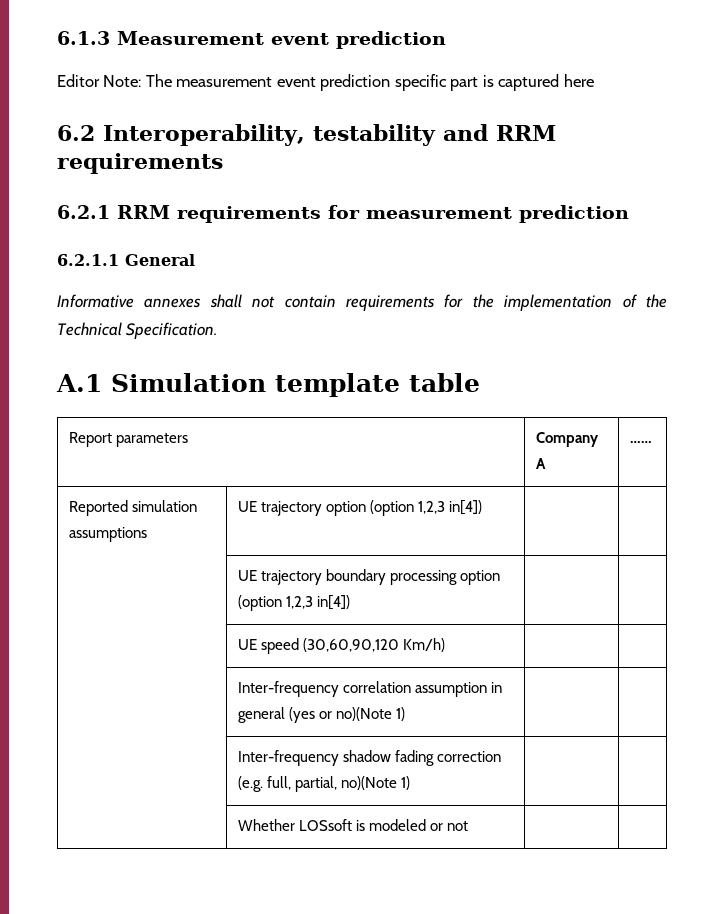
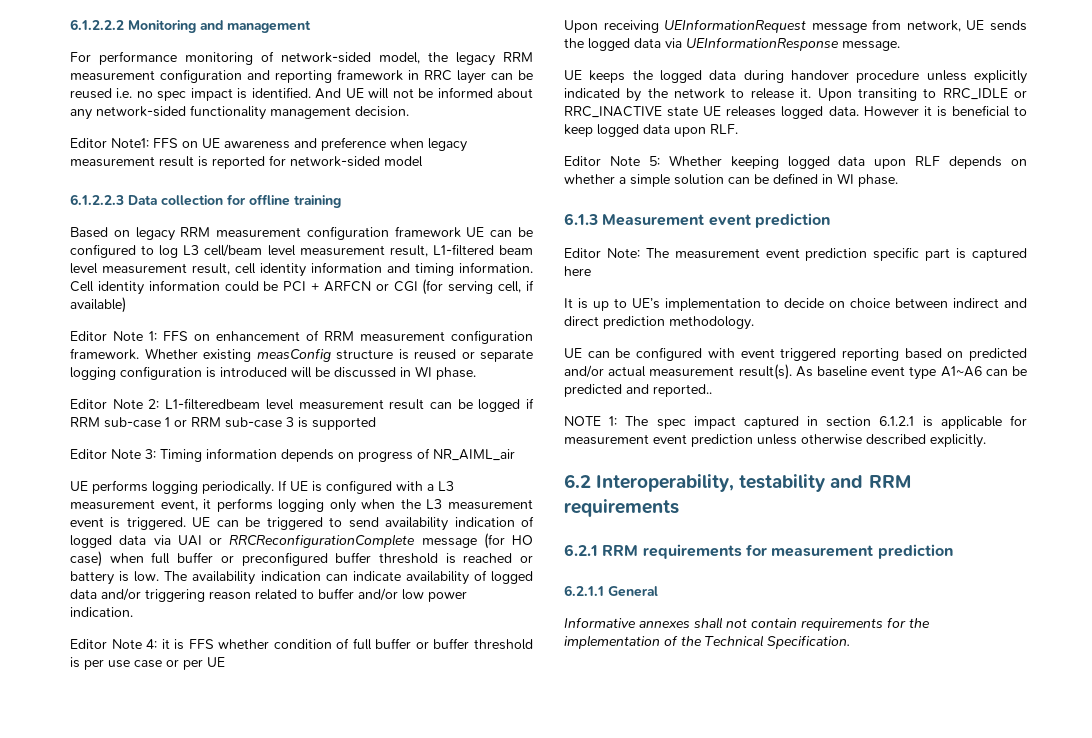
+ 6.1.2.2.2 Monitoring and management
+ For performance monitoring of network-sided model, the legacy RRM measurement configuration and reporting framework in RRC layer can be reused i.e. no spec impact is identified. And UE will not be informed about any network-sided functionality management decision.
+ Editor Note1: FFS on UE awareness and preference when legacy measurement result is reported for network-sided model
+ 6.1.2.2.3 Data collection for offline training
+ Based on legacy RRM measurement configuration framework UE can be configured to log L3 cell/beam level measurement result, L1-filtered beam level measurement result, cell identity information and timing information. Cell identity information could be PCI + ARFCN or CGI (for serving cell, if available)
+ Editor Note 1: FFS on enhancement of RRM measurement configuration framework. Whether existing measConfig structure is reused or separate logging configuration is introduced will be discussed in WI phase.
+ Editor Note 2: L1-filteredbeam level measurement result can be logged if RRM sub-case 1 or RRM sub-case 3 is supported
+ Editor Note 3: Timing information depends on progress of NR_AIML_air
+ UE performs logging periodically. If UE is configured with a L3 measurement event, it performs logging only when the L3 measurement event is triggered. UE can be triggered to send availability indication of logged data via UAI or RRCReconfigurationComplete message (for HO case) when full buffer or preconfigured buffer threshold is reached or battery is low. The availability indication can indicate availability of logged data and/or triggering reason related to buffer and/or low power indication.
+ Editor Note 4: it is FFS whether condition of full buffer or buffer threshold is per use case or per UE
+ Upon receiving UEInformationRequest message from network, UE sends the logged data via UEInformationResponse message.
+ UE keeps the logged data during handover procedure unless explicitly indicated by the network to release it. Upon transiting to RRC_IDLE or RRC_INACTIVE state UE releases logged data. However it is beneficial to keep logged data upon RLF.
+ Editor Note 5: Whether keeping logged data upon RLF depends on whether a simple solution can be defined in WI phase.
+ It is up to UE’s implementation to decide on choice between indirect and direct prediction methodology.
+ UE can be configured with event triggered reporting based on predicted and/or actual measurement result(s). As baseline event type A1~A6 can be predicted and reported..
+ NOTE 1: The spec impact captured in section 6.1.2.1 is applicable for measurement event prediction unless otherwise described explicitly.
- A.1 Simulation template table
- Report parameters | Company A | ……
- Reported simulation assumptions | UE trajectory option (option 1,2,3 in[4]) | |
- | UE trajectory boundary processing option (option 1,2,3 in[4]) | |
- | UE speed (30,60,90,120 Km/h) | |
- | Inter-frequency correlation assumption in general (yes or no)(Note 1) | |
- | Inter-frequency shadow fading correction (e.g. full, partial, no)(Note 1) | |
- | Whether LOSsoft is modeled or not | |

